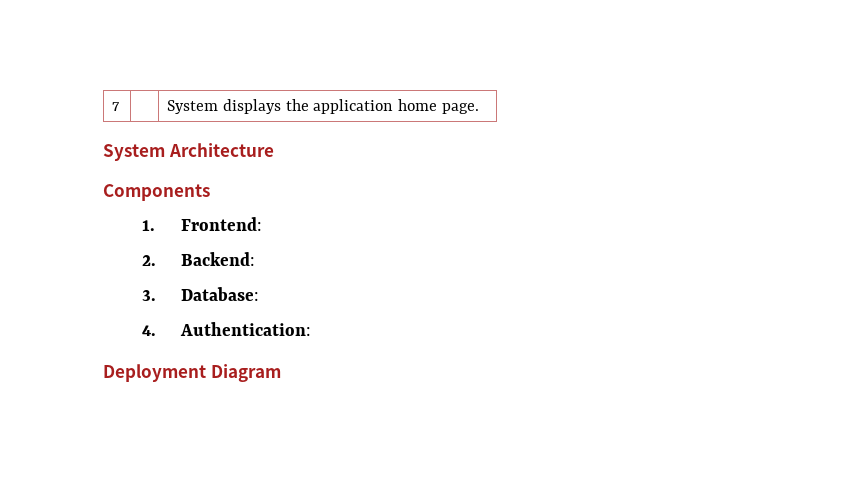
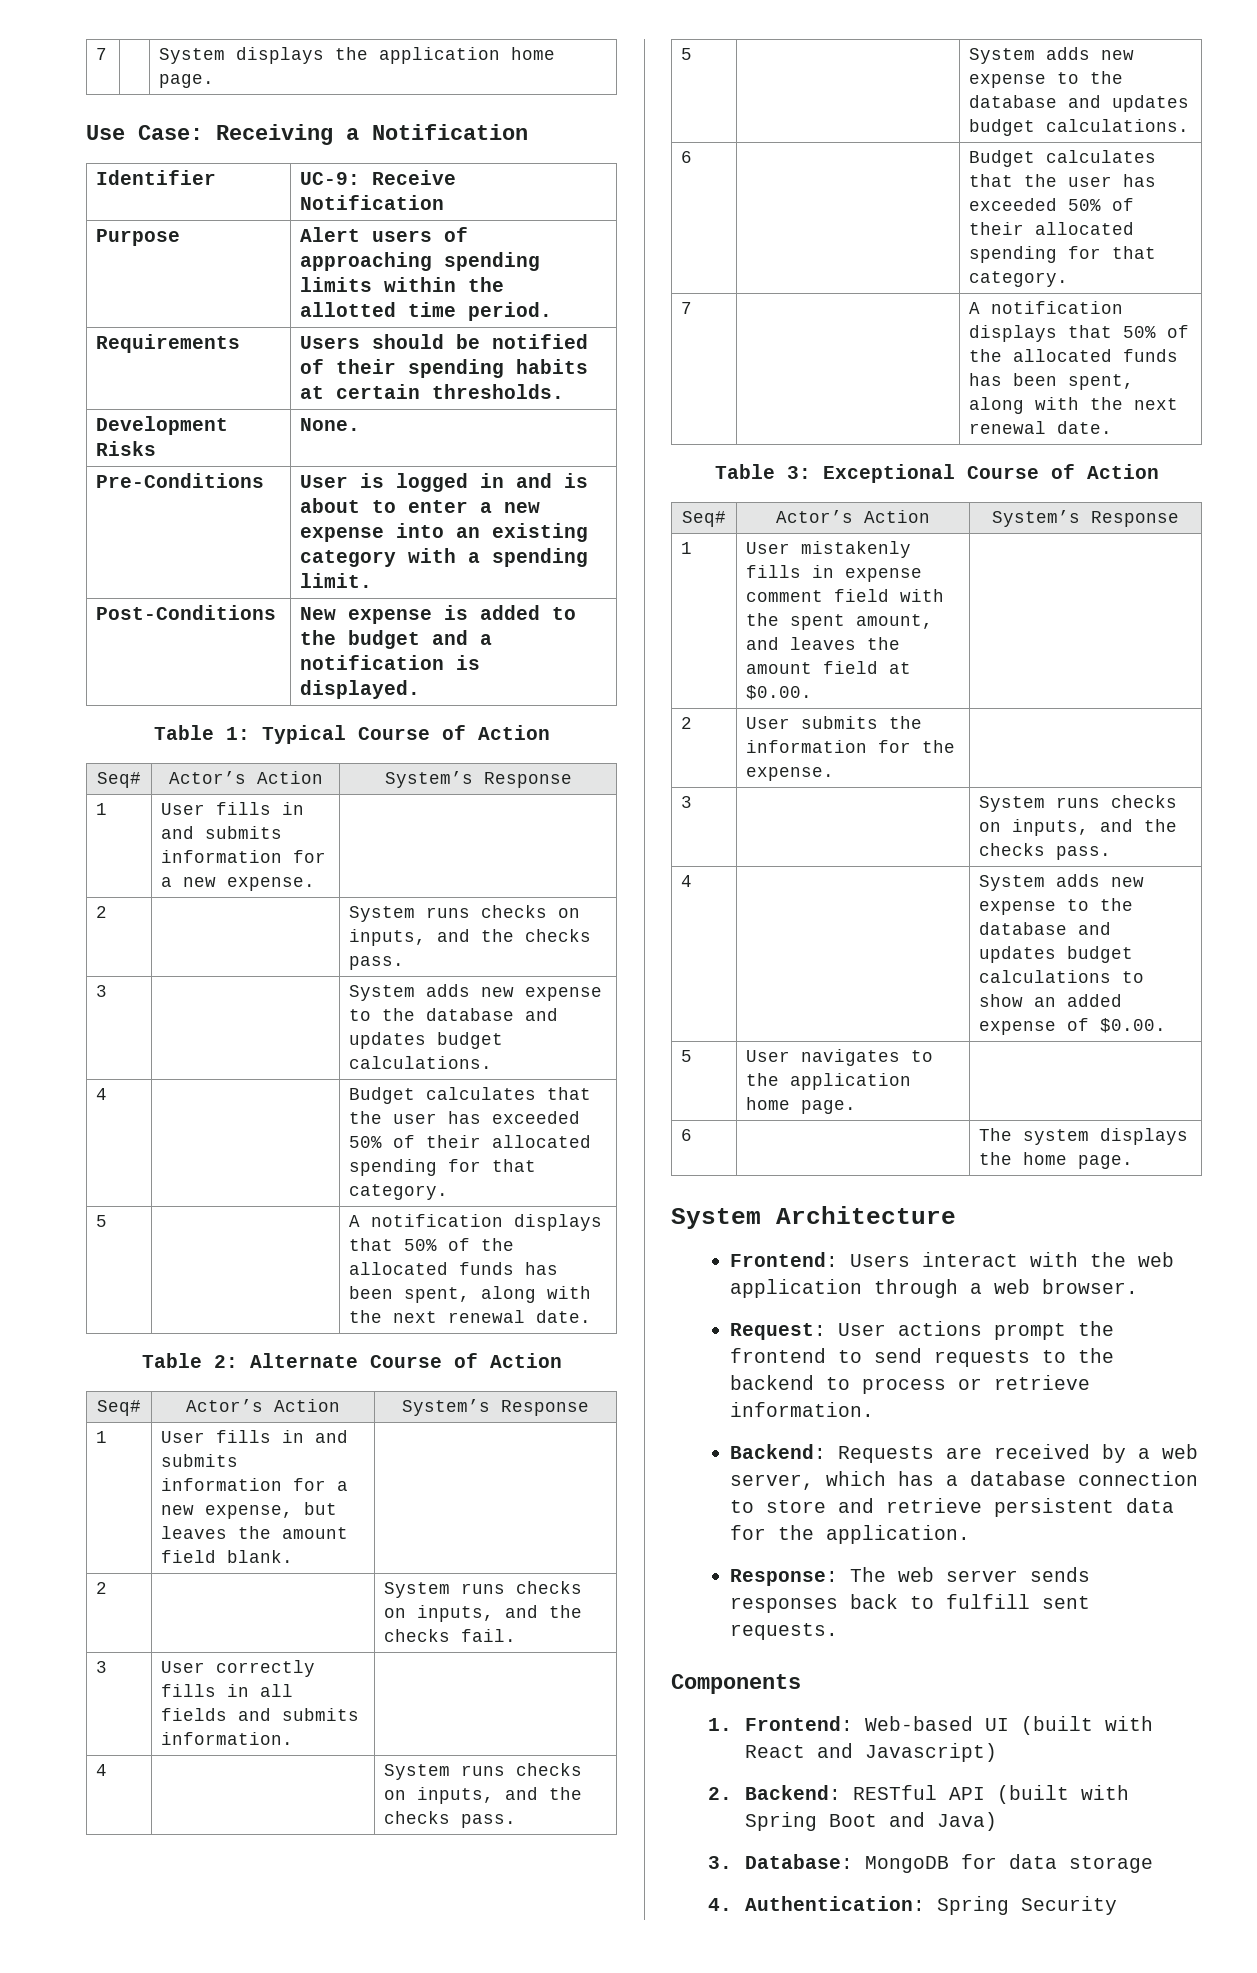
+ Use Case: Receiving a Notification
+ Identifier | UC-9: Receive Notification
+ Purpose | Alert users of approaching spending limits within the allotted time period.
+ Requirements | Users should be notified of their spending habits at certain thresholds.
+ Development Risks | None.
+ Pre-Conditions | User is logged in and is about to enter a new expense into an existing category with a spending limit.
+ Post-Conditions | New expense is added to the budget and a notification is displayed.
+ Table 1: Typical Course of Action
+ Seq# | Actor’s Action | System’s Response
+ 1 | User fills in and submits information for a new expense. |
+ 2 | | System runs checks on inputs, and the checks pass.
+ 3 | | System adds new expense to the database and updates budget calculations.
+ 4 | | Budget calculates that the user has exceeded 50% of their allocated spending for that category.
+ 5 | | A notification displays that 50% of the allocated funds has been spent, along with the next renewal date.
+ Table 2: Alternate Course of Action
+ Seq# | Actor’s Action | System’s Response
+ 1 | User fills in and submits information for a new expense, but leaves the amount field blank. |
+ 2 | | System runs checks on inputs, and the checks fail.
+ 3 | User correctly fills in all fields and submits information. |
+ 4 | | System runs checks on inputs, and the checks pass.
+ 5 | | System adds new expense to the database and updates budget calculations.
+ 6 | | Budget calculates that the user has exceeded 50% of their allocated spending for that category.
+ 7 | | A notification displays that 50% of the allocated funds has been spent, along with the next renewal date.
+ Table 3: Exceptional Course of Action
+ Seq# | Actor’s Action | System’s Response
+ 1 | User mistakenly fills in expense comment field with the spent amount, and leaves the amount field at $0.00. |
+ 2 | User submits the information for the expense. |
+ 3 | | System runs checks on inputs, and the checks pass.
+ 4 | | System adds new expense to the database and updates budget calculations to show an added expense of $0.00.
+ 5 | User navigates to the application home page. |
+ 6 | | The system displays the home page.
  System Architecture
+ Frontend: Users interact with the web application through a web browser.
+ Request: User actions prompt the frontend to send requests to the backend to process or retrieve information.
+ Backend: Requests are received by a web server, which has a database connection to store and retrieve persistent data for the application.
+ Response: The web server sends responses back to fulfill sent requests.
  Components
- 1. Frontend:
- 2. Backend:
- 3. Database:
+ 1. Frontend: Web-based UI (built with React and Javascript)
+ 2. Backend: RESTful API (built with Spring Boot and Java)
+ 3. Database: MongoDB for data storage
- 4. Authentication:
- Deployment Diagram
+ 4. Authentication: Spring Security

